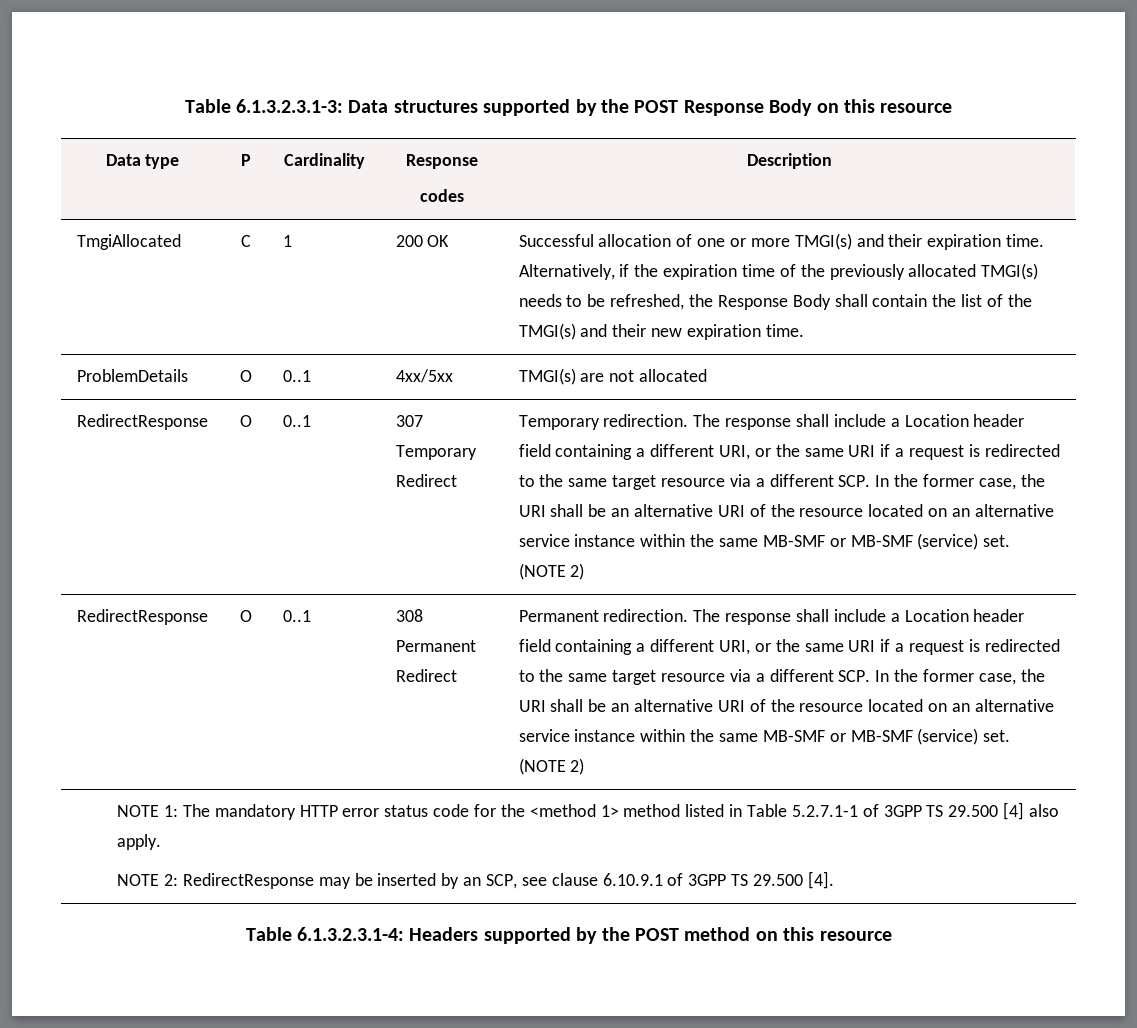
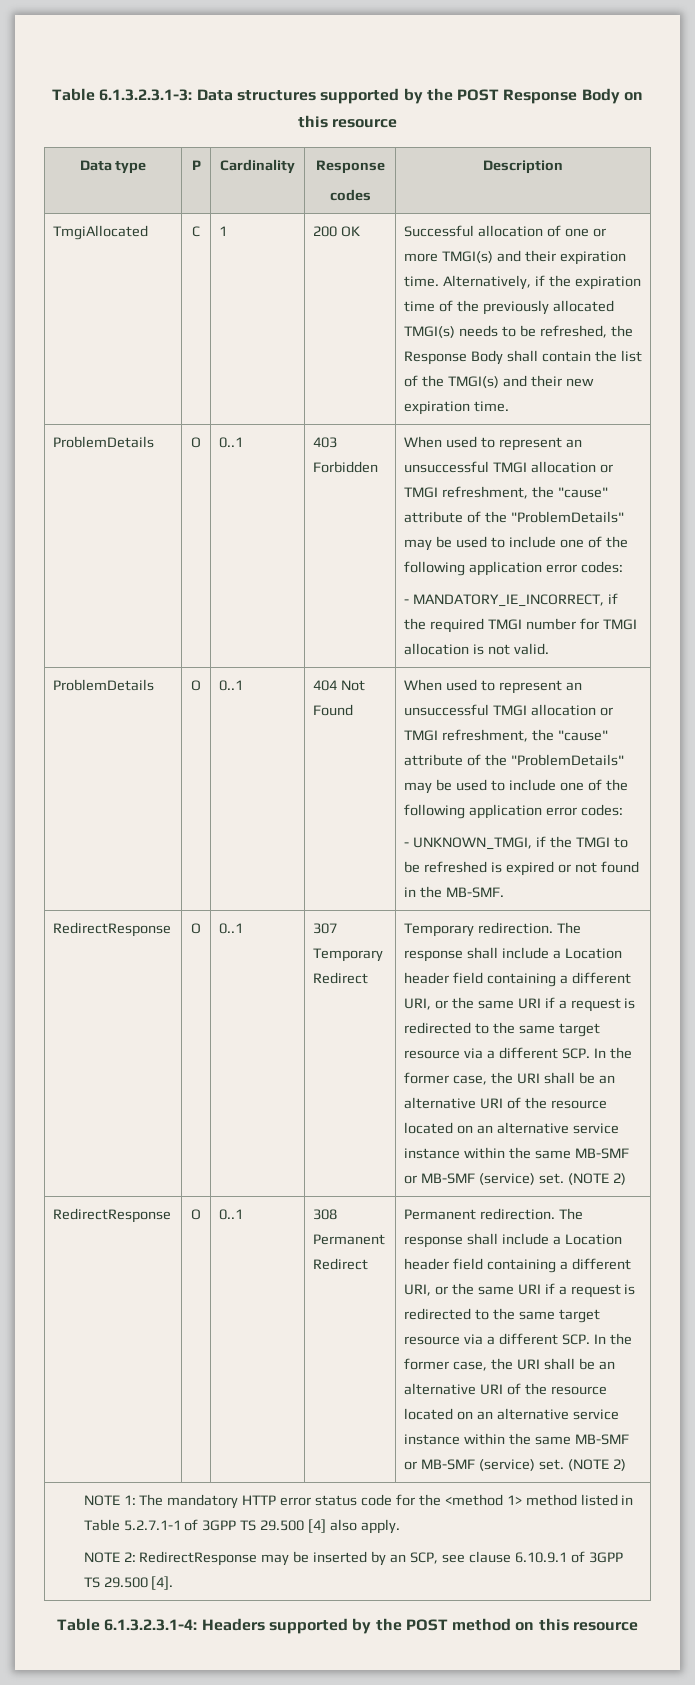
- 4xx/5xx | TMGI(s) are not allocated
+ 403 Forbidden | When used to represent an unsuccessful TMGI allocation or TMGI refreshment, the "cause" attribute of the "ProblemDetails" may be used to include one of the following application error codes:
+ - MANDATORY_IE_INCORRECT, if the required TMGI number for TMGI allocation is not valid.
+ ProblemDetails | O | 0..1 | 404 Not Found | When used to represent an unsuccessful TMGI allocation or TMGI refreshment, the "cause" attribute of the "ProblemDetails" may be used to include one of the following application error codes:
+ - UNKNOWN_TMGI, if the TMGI to be refreshed is expired or not found in the MB-SMF.

